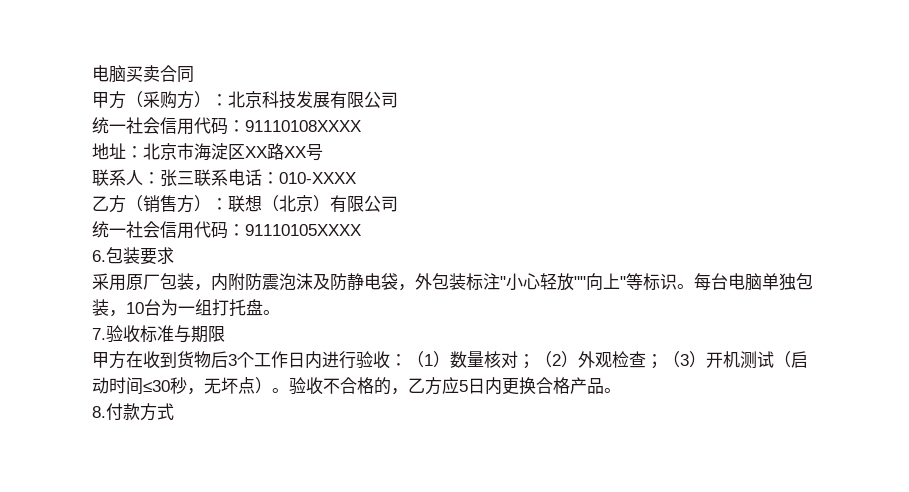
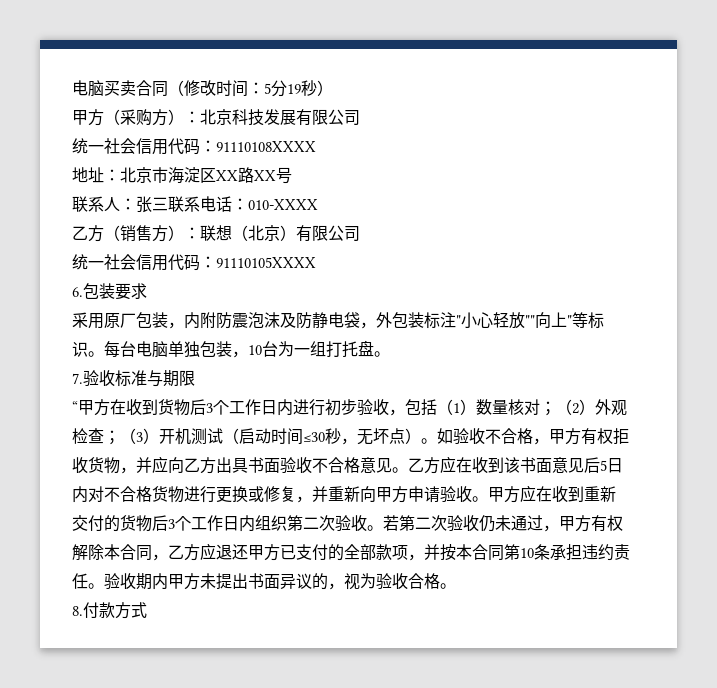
- 电脑买卖合同
+ 电脑买卖合同（修改时间：5分19秒）
- 甲方在收到货物后3个工作日内进行验收：（1）数量核对；（2）外观检查；（3）开机测试（启动时间≤30秒，无坏点）。
+ “甲方在收到货物后3个工作日内进行初步验收，包括（1）数量核对；（2）外观检查；（3）开机测试（启动时间≤30秒，无坏点）。
- 验收不合格的，乙方应5日内更换合格产品。
+ 如验收不合格，甲方有权拒收货物，并应向乙方出具书面验收不合格意见。乙方应在收到该书面意见后5日内对不合格货物进行更换或修复，并重新向甲方申请验收。甲方应在收到重新交付的货物后3个工作日内组织第二次验收。若第二次验收仍未通过，甲方有权解除本合同，乙方应退还甲方已支付的全部款项，并按本合同第10条承担违约责任。验收期内甲方未提出书面异议的，视为验收合格。

